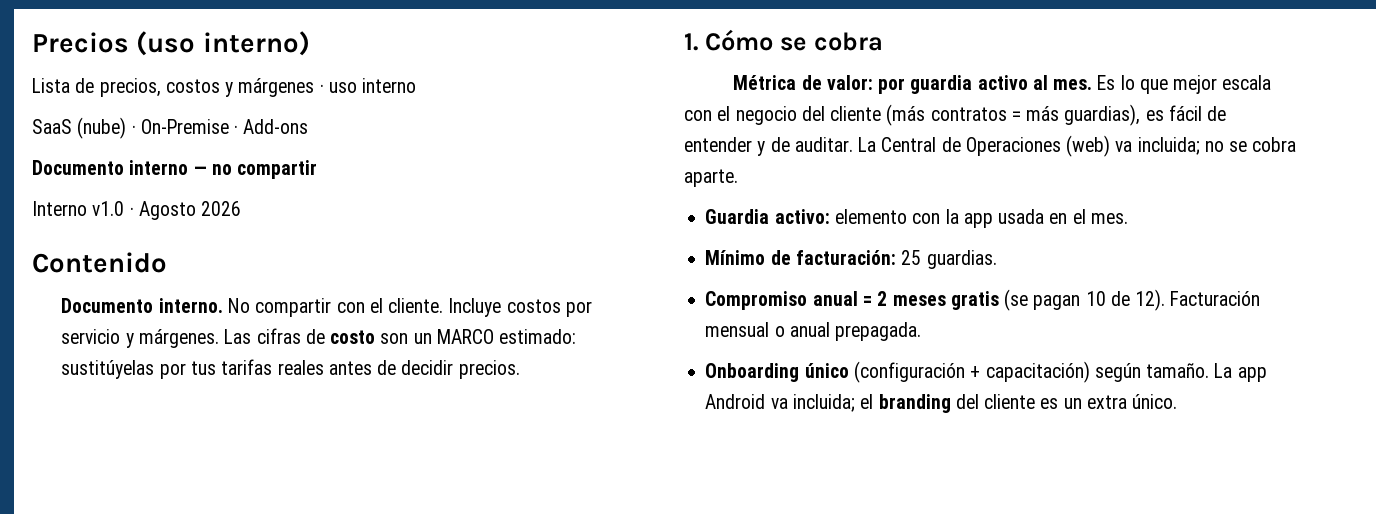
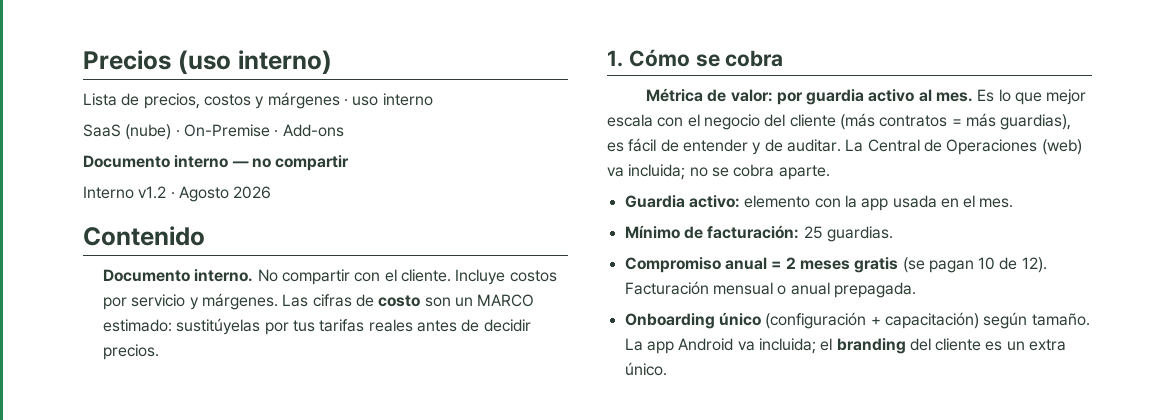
- Interno v1.0 · Agosto 2026
+ Interno v1.2 · Agosto 2026

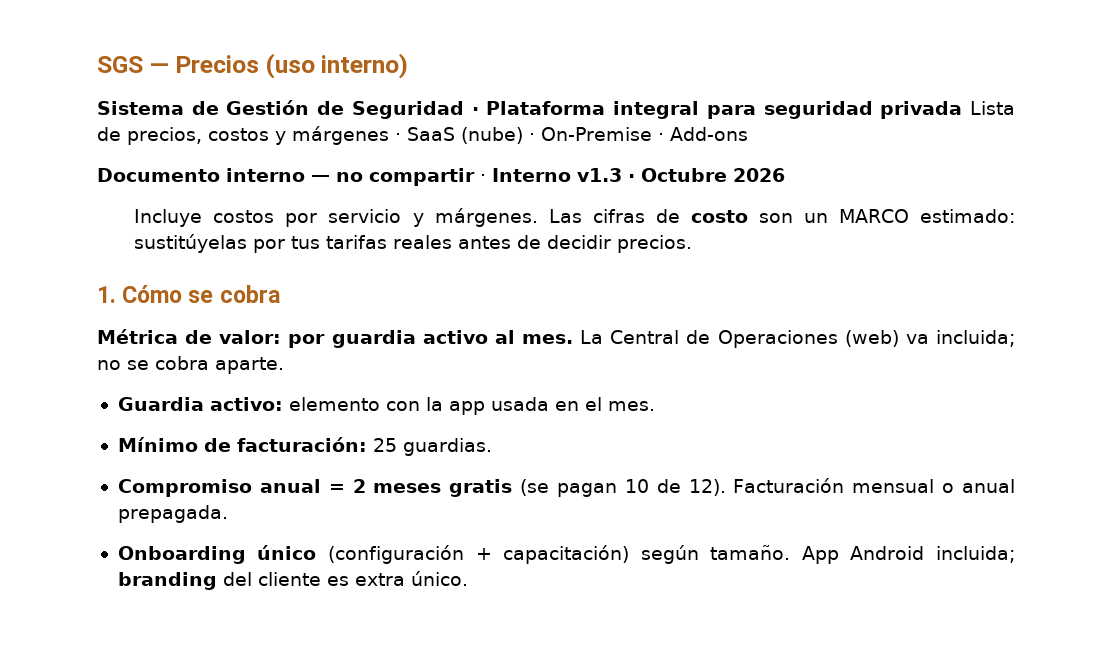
- Precios (uso interno)
+ SGS — Precios (uso interno)
- Lista de precios, costos y márgenes · uso interno
- SaaS (nube) · On-Premise · Add-ons
+ Sistema de Gestión de Seguridad · Plataforma integral para seguridad privada Lista de precios, costos y márgenes · SaaS (nube) · On-Premise · Add-ons
- Documento interno — no compartir
- Interno v1.2 · Agosto 2026
- Contenido
- Documento interno. No compartir con el cliente. Incluye costos por servicio y márgenes.
+ Documento interno — no compartir · Interno v1.3 · Octubre 2026
+ Incluye costos por servicio y márgenes.
- Es lo que mejor escala con el negocio del cliente (más contratos = más guardias), es fácil de entender y de auditar.
- La app Android va incluida; el branding del cliente es un extra único.
+ App Android incluida; branding del cliente es extra único.

